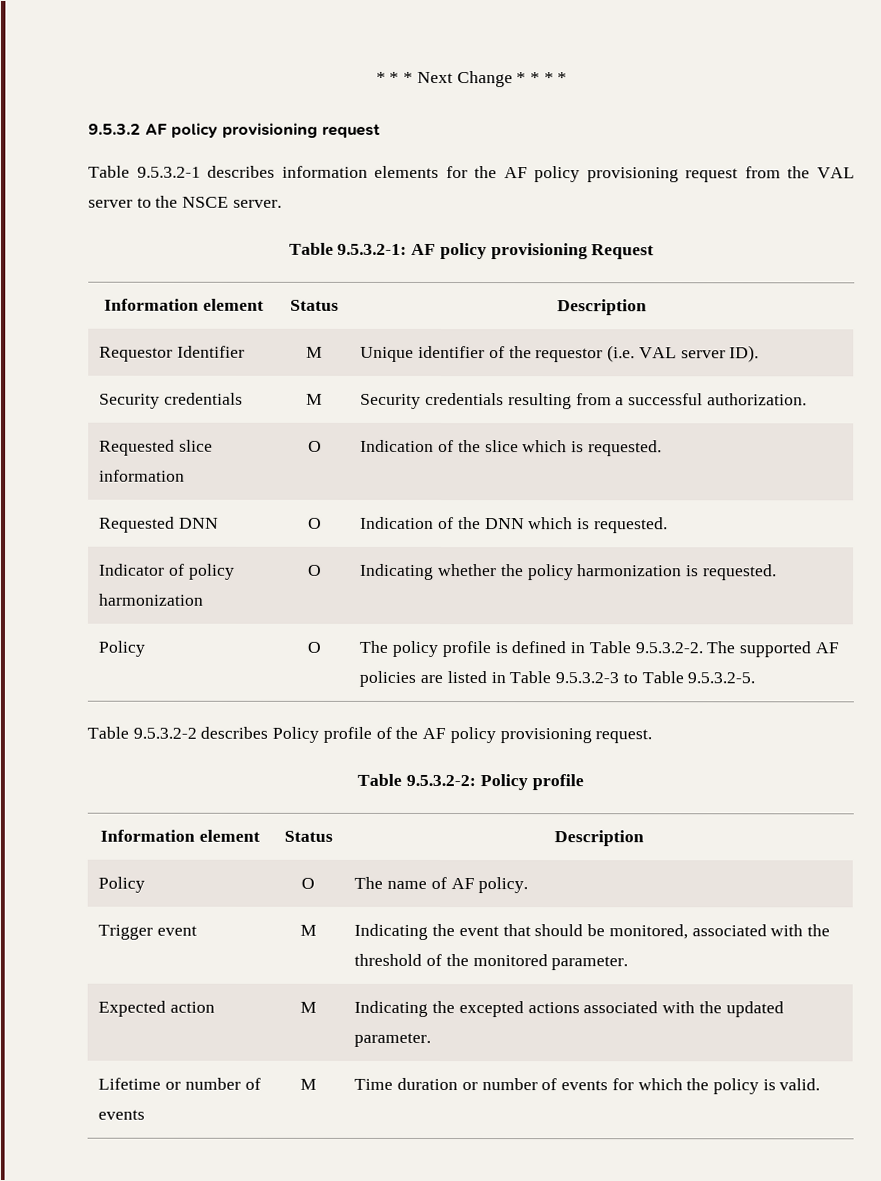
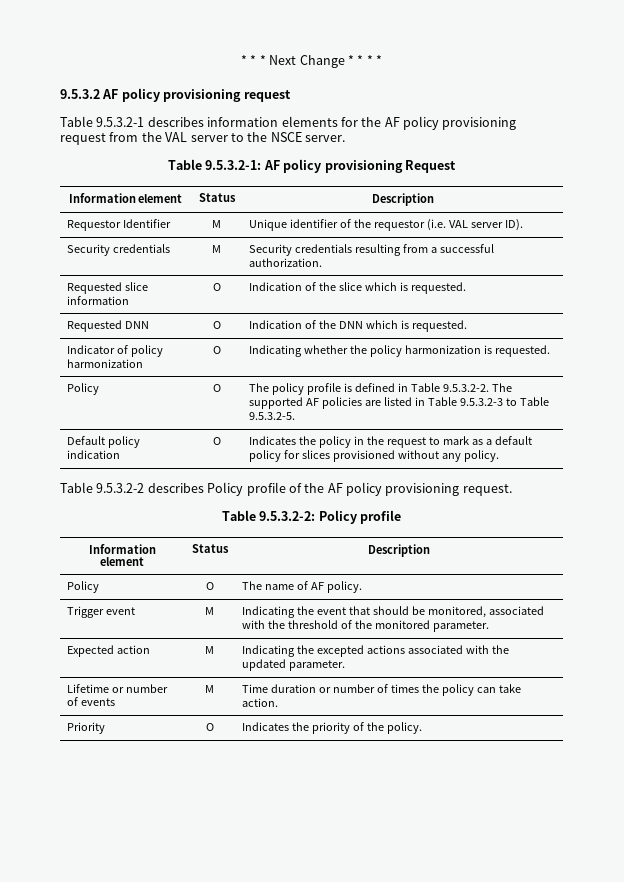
+ Default policy indication | O | Indicates the policy in the request to mark as a default policy for slices provisioned without any policy.
- Lifetime or number of events | M | Time duration or number of events for which the policy is valid.
+ Lifetime or number of events | M | Time duration or number of times the policy can take action.
+ Priority | O | Indicates the priority of the policy.

